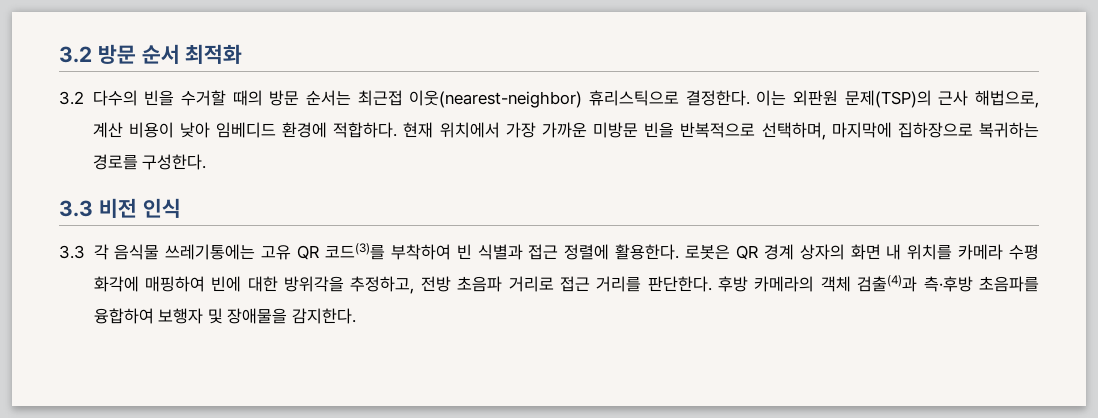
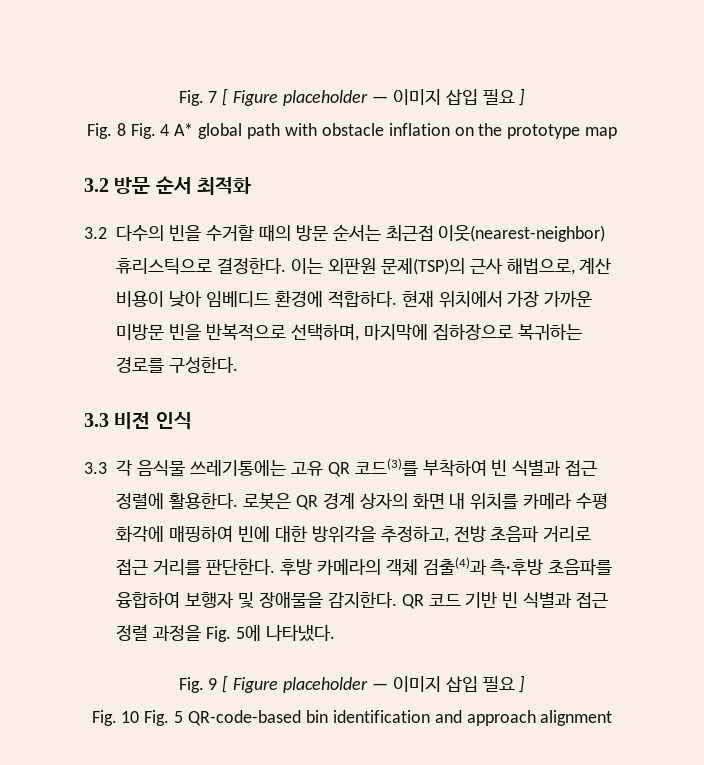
+ Fig. 7 [ Figure placeholder — 이미지 삽입 필요 ]
+ Fig. 8 Fig. 4 A* global path with obstacle inflation on the prototype map
+ QR 코드 기반 빈 식별과 접근 정렬 과정을 Fig. 5에 나타냈다.
+ Fig. 9 [ Figure placeholder — 이미지 삽입 필요 ]
+ Fig. 10 Fig. 5 QR-code-based bin identification and approach alignment

